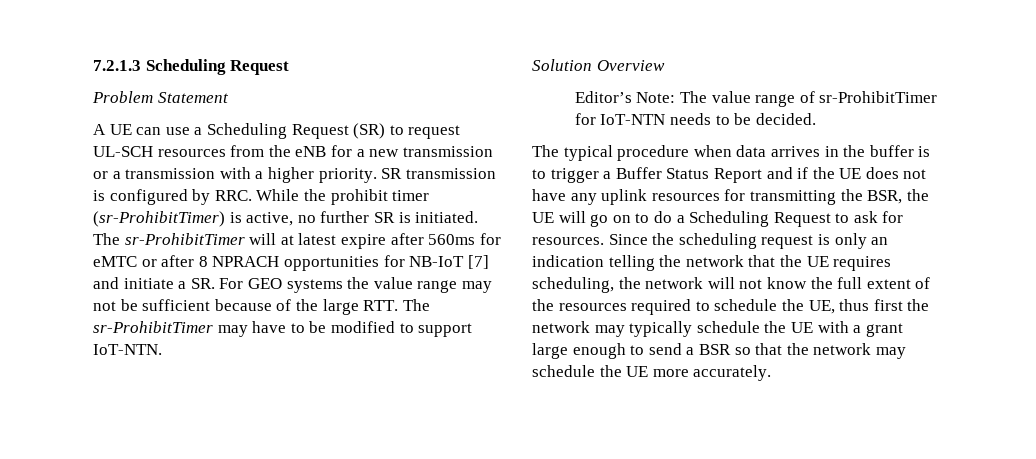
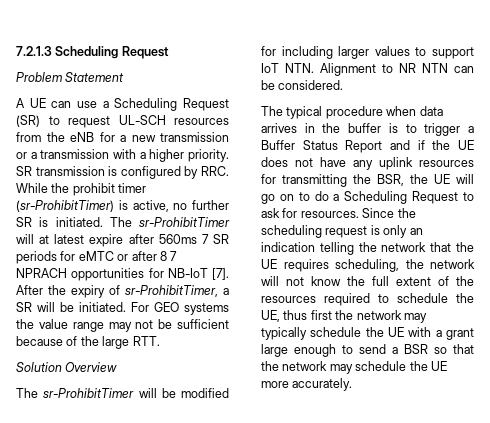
- The sr-ProhibitTimer will at latest expire after 560ms for eMTC or after 8 NPRACH opportunities for NB-IoT [7] and initiate a SR. For GEO systems the value range may not be sufficient because of the large RTT. The sr-ProhibitTimer may have to be modified to support IoT-NTN.
+ The sr-ProhibitTimer will at latest expire after 560ms 7 SR periods for eMTC or after 8 7 NPRACH opportunities for NB-IoT [7]. After the expiry of sr-ProhibitTimer, a SR will be initiated. For GEO systems the value range may not be sufficient because of the large RTT.
  Solution Overview
- Editor’s Note: The value range of sr-ProhibitTimer for IoT-NTN needs to be decided.
+ The sr-ProhibitTimer will be modified for including larger values to support IoT NTN. Alignment to NR NTN can be considered.

